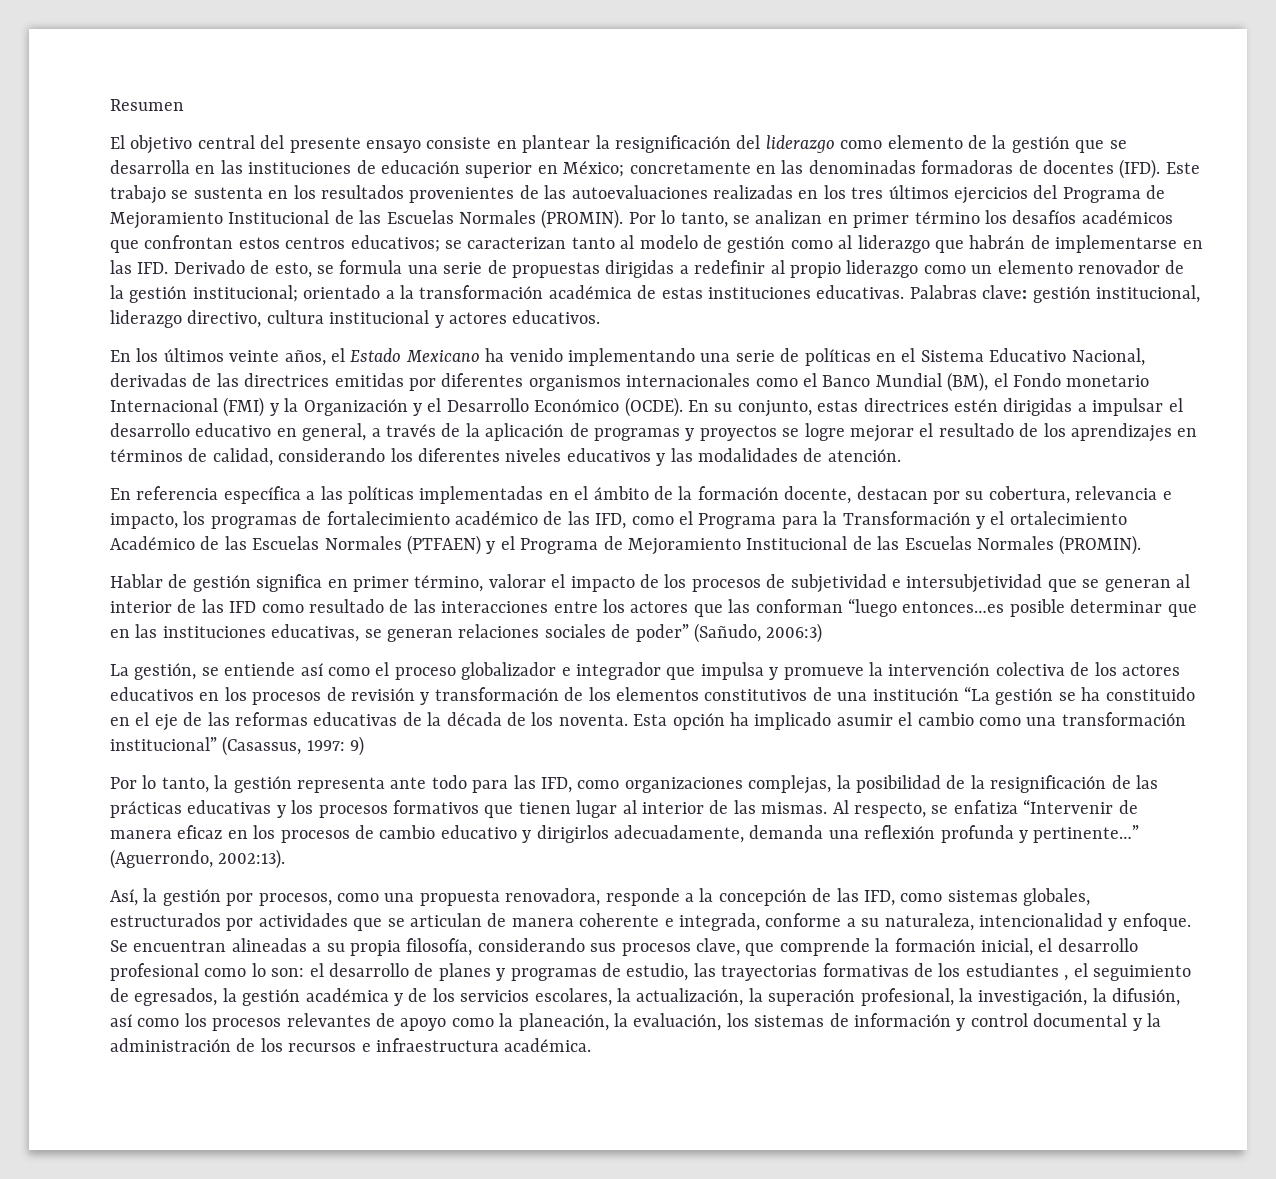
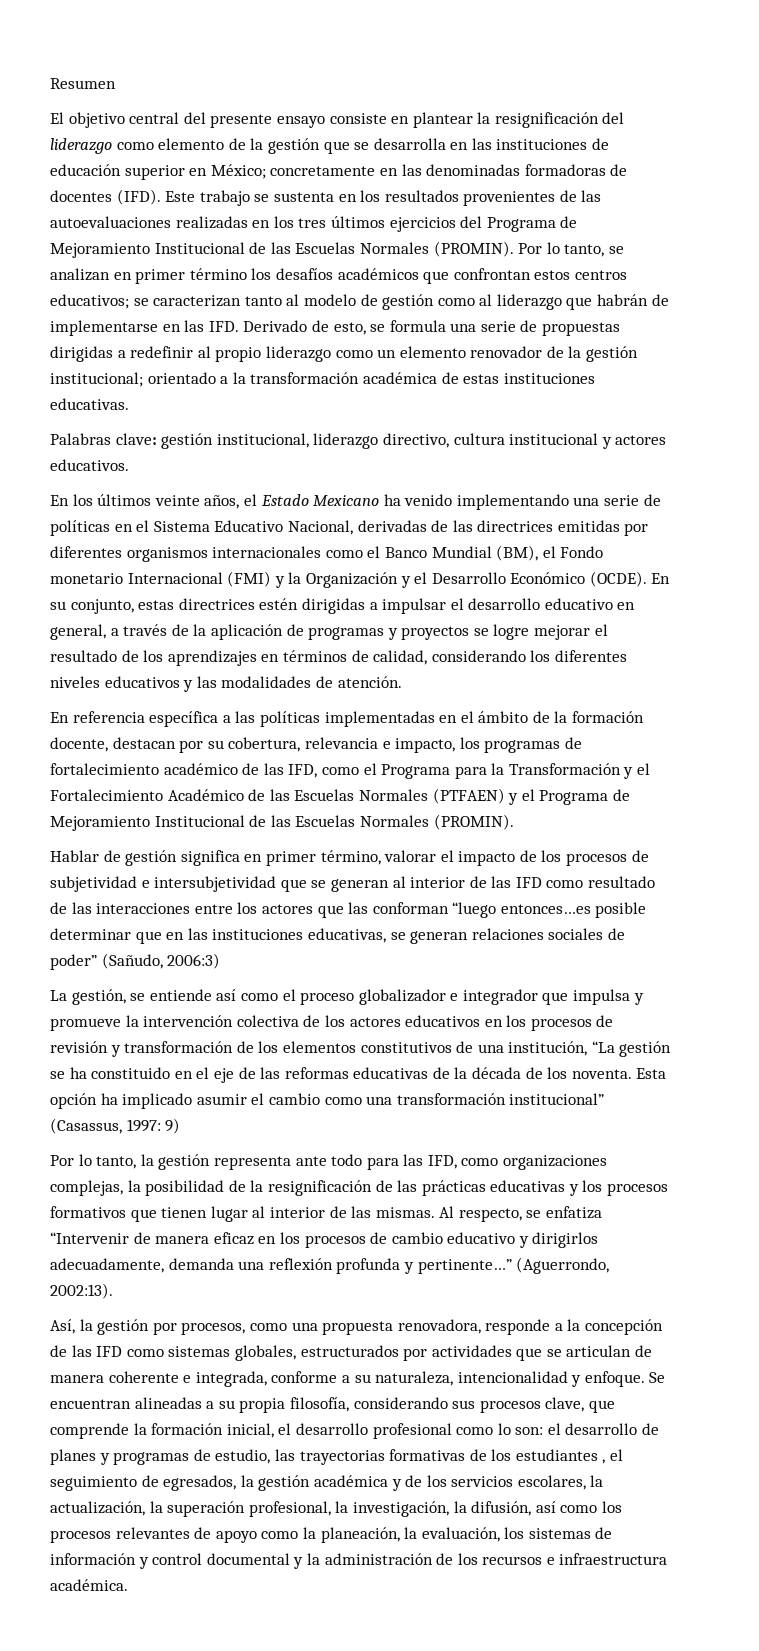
- orientado a la transformación académica de estas instituciones educativas. Palabras clave:
+ orientado a la transformación académica de estas instituciones educativas.
+ Palabras clave:
- En referencia específica a las políticas implementadas en el ámbito de la formación docente, destacan por su cobertura, relevancia e impacto, los programas de fortalecimiento académico de las IFD, como el Programa para la Transformación y el ortalecimiento Académico de las Escuelas Normales (PTFAEN) y el Programa de Mejoramiento Institucional de las Escuelas Normales (PROMIN).
+ En referencia específica a las políticas implementadas en el ámbito de la formación docente, destacan por su cobertura, relevancia e impacto, los programas de fortalecimiento académico de las IFD, como el Programa para la Transformación y el Fortalecimiento Académico de las Escuelas Normales (PTFAEN) y el Programa de Mejoramiento Institucional de las Escuelas Normales (PROMIN).
- La gestión, se entiende así como el proceso globalizador e integrador que impulsa y promueve la intervención colectiva de los actores educativos en los procesos de revisión y transformación de los elementos constitutivos de una institución “La gestión se ha constituido en el eje de las reformas educativas de la década de los noventa.
+ La gestión, se entiende así como el proceso globalizador e integrador que impulsa y promueve la intervención colectiva de los actores educativos en los procesos de revisión y transformación de los elementos constitutivos de una institución, “La gestión se ha constituido en el eje de las reformas educativas de la década de los noventa.
- Así, la gestión por procesos, como una propuesta renovadora, responde a la concepción de las IFD, como sistemas globales, estructurados por actividades que se articulan de manera coherente e integrada, conforme a su naturaleza, intencionalidad y enfoque.
+ Así, la gestión por procesos, como una propuesta renovadora, responde a la concepción de las IFD como sistemas globales, estructurados por actividades que se articulan de manera coherente e integrada, conforme a su naturaleza, intencionalidad y enfoque.

